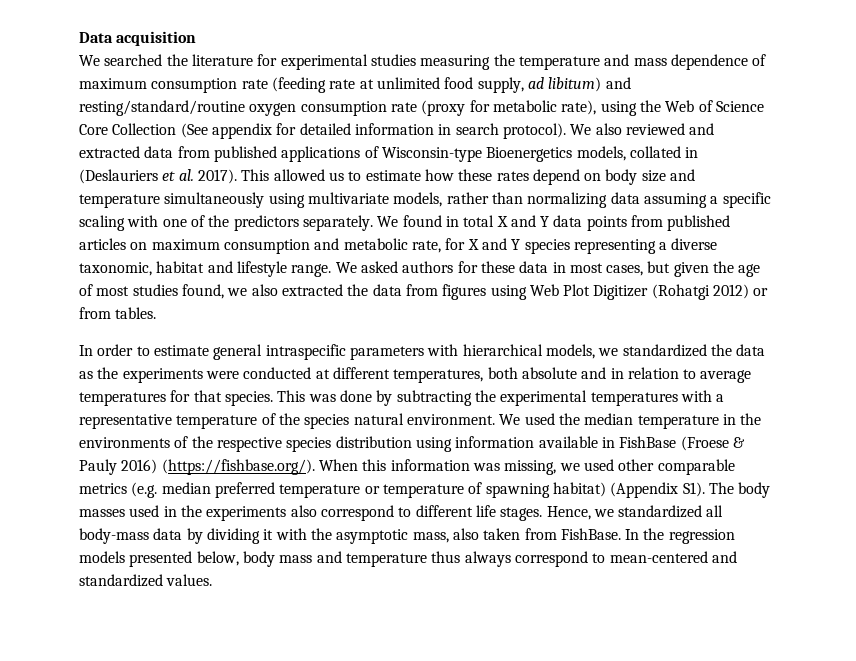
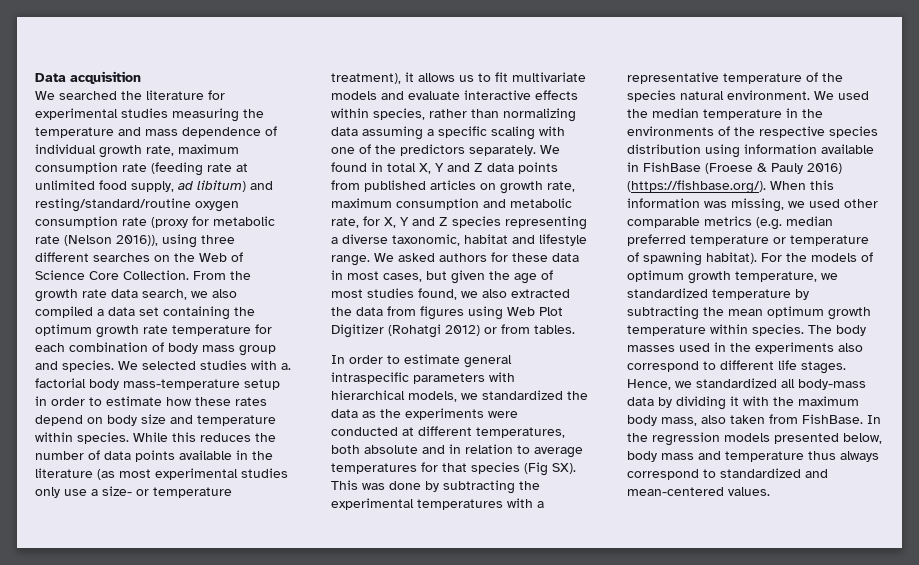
- We searched the literature for experimental studies measuring the temperature and mass dependence of maximum consumption rate (feeding rate at unlimited food supply, ad libitum) and resting/standard/routine oxygen consumption rate (proxy for metabolic rate), using the Web of Science Core Collection (See appendix for detailed information in search protocol). We also reviewed and extracted data from published applications of Wisconsin-type Bioenergetics models, collated in (Deslauriers et al. 2017). This allowed us to estimate how these rates depend on body size and temperature simultaneously using multivariate models, rather than normalizing data assuming a specific scaling with one of the predictors separately.
+ We searched the literature for experimental studies measuring the temperature and mass dependence of individual growth rate, maximum consumption rate (feeding rate at unlimited food supply, ad libitum) and resting/standard/routine oxygen consumption rate (proxy for metabolic rate (Nelson 2016)), using three different searches on the Web of Science Core Collection. From the growth rate data search, we also compiled a data set containing the optimum growth rate temperature for each combination of body mass group and species. We selected studies with a. factorial body mass-temperature setup in order to estimate how these rates depend on body size and temperature within species. While this reduces the number of data points available in the literature (as most experimental studies only use a size- or temperature treatment), it allows us to fit multivariate models and evaluate interactive effects within species, rather than normalizing data assuming a specific scaling with one of the predictors separately.
- We found in total X and Y data points from published articles on maximum consumption and metabolic rate, for X and Y species representing a diverse taxonomic, habitat and lifestyle range.
+ We found in total X, Y and Z data points from published articles on growth rate, maximum consumption and metabolic rate, for X, Y and Z species representing a diverse taxonomic, habitat and lifestyle range.
- In order to estimate general intraspecific parameters with hierarchical models, we standardized the data as the experiments were conducted at different temperatures, both absolute and in relation to average temperatures for that species. This was done by subtracting the experimental temperatures with a representative temperature of the species natural environment.
+ In order to estimate general intraspecific parameters with hierarchical models, we standardized the data as the experiments were conducted at different temperatures, both absolute and in relation to average temperatures for that species (Fig SX). This was done by subtracting the experimental temperatures with a representative temperature of the species natural environment.
- We used the median temperature in the environments of the respective species distribution using information available in FishBase (Froese & Pauly 2016) (https://fishbase.org/). When this information was missing, we used other comparable metrics (e.g. median preferred temperature or temperature of spawning habitat) (Appendix S1). The body masses used in the experiments also correspond to different life stages.
+ We used the median temperature in the environments of the respective species distribution using information available in FishBase (Froese & Pauly 2016) (https://fishbase.org/). When this information was missing, we used other comparable metrics (e.g. median preferred temperature or temperature of spawning habitat). For the models of optimum growth temperature, we standardized temperature by subtracting the mean optimum growth temperature within species. The body masses used in the experiments also correspond to different life stages.
- Hence, we standardized all body-mass data by dividing it with the asymptotic mass, also taken from FishBase.
+ Hence, we standardized all body-mass data by dividing it with the maximum body mass, also taken from FishBase.
- In the regression models presented below, body mass and temperature thus always correspond to mean-centered and standardized values.
+ In the regression models presented below, body mass and temperature thus always correspond to standardized and mean-centered values.

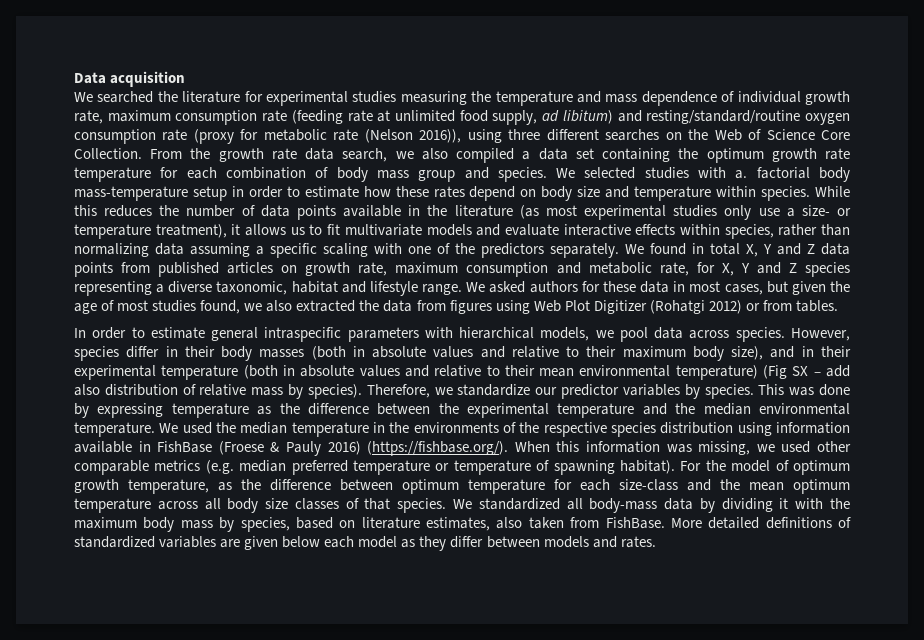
- In order to estimate general intraspecific parameters with hierarchical models, we standardized the data as the experiments were conducted at different temperatures, both absolute and in relation to average temperatures for that species (Fig SX). This was done by subtracting the experimental temperatures with a representative temperature of the species natural environment.
+ In order to estimate general intraspecific parameters with hierarchical models, we pool data across species. However, species differ in their body masses (both in absolute values and relative to their maximum body size), and in their experimental temperature (both in absolute values and relative to their mean environmental temperature) (Fig SX – add also distribution of relative mass by species). Therefore, we standardize our predictor variables by species. This was done by expressing temperature as the difference between the experimental temperature and the median environmental temperature.
- For the models of optimum growth temperature, we standardized temperature by subtracting the mean optimum growth temperature within species. The body masses used in the experiments also correspond to different life stages. Hence, we standardized all body-mass data by dividing it with the maximum body mass, also taken from FishBase. In the regression models presented below, body mass and temperature thus always correspond to standardized and mean-centered values.
+ For the model of optimum growth temperature, as the difference between optimum temperature for each size-class and the mean optimum temperature across all body size classes of that species. We standardized all body-mass data by dividing it with the maximum body mass by species, based on literature estimates, also taken from FishBase. More detailed definitions of standardized variables are given below each model as they differ between models and rates.

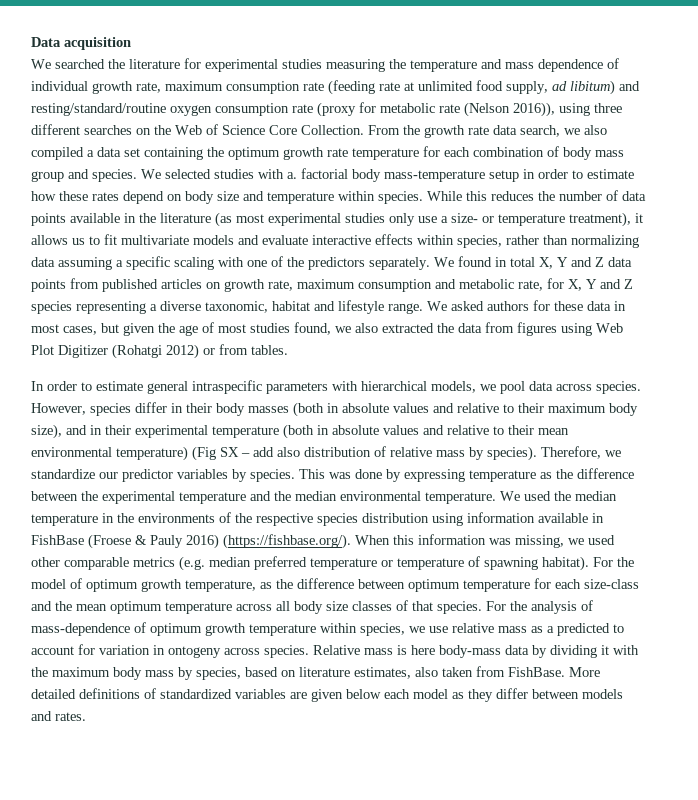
- We standardized all body-mass data by dividing it with the maximum body mass by species, based on literature estimates, also taken from FishBase.
+ For the analysis of mass-dependence of optimum growth temperature within species, we use relative mass as a predicted to account for variation in ontogeny across species. Relative mass is here body-mass data by dividing it with the maximum body mass by species, based on literature estimates, also taken from FishBase.

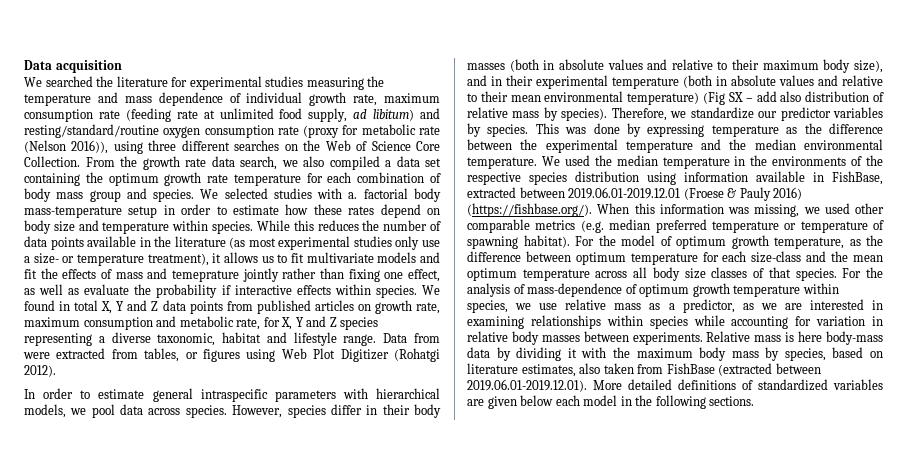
- While this reduces the number of data points available in the literature (as most experimental studies only use a size- or temperature treatment), it allows us to fit multivariate models and evaluate interactive effects within species, rather than normalizing data assuming a specific scaling with one of the predictors separately.
+ While this reduces the number of data points available in the literature (as most experimental studies only use a size- or temperature treatment), it allows us to fit multivariate models and fit the effects of mass and temeprature jointly rather than fixing one effect, as well as evaluate the probability if interactive effects within species.
- We asked authors for these data in most cases, but given the age of most studies found, we also extracted the data from figures using Web Plot Digitizer (Rohatgi 2012) or from tables.
+ Data from were extracted from tables, or figures using Web Plot Digitizer (Rohatgi 2012).
- We used the median temperature in the environments of the respective species distribution using information available in FishBase (Froese & Pauly 2016) (https://fishbase.org/). When this information was missing, we used other comparable metrics (e.g. median preferred temperature or temperature of spawning habitat).
+ We used the median temperature in the environments of the respective species distribution using information available in FishBase, extracted between 2019.06.01-2019.12.01 (Froese & Pauly 2016) (https://fishbase.org/). When this information was missing, we used other comparable metrics (e.g. median preferred temperature or temperature of spawning habitat).
- For the analysis of mass-dependence of optimum growth temperature within species, we use relative mass as a predicted to account for variation in ontogeny across species.
+ For the analysis of mass-dependence of optimum growth temperature within species, we use relative mass as a predictor, as we are interested in examining relationships within species while accounting for variation in relative body masses between experiments.
- Relative mass is here body-mass data by dividing it with the maximum body mass by species, based on literature estimates, also taken from FishBase. More detailed definitions of standardized variables are given below each model as they differ between models and rates.
+ Relative mass is here body-mass data by dividing it with the maximum body mass by species, based on literature estimates, also taken from FishBase (extracted between 2019.06.01-2019.12.01). More detailed definitions of standardized variables are given below each model in the following sections.

